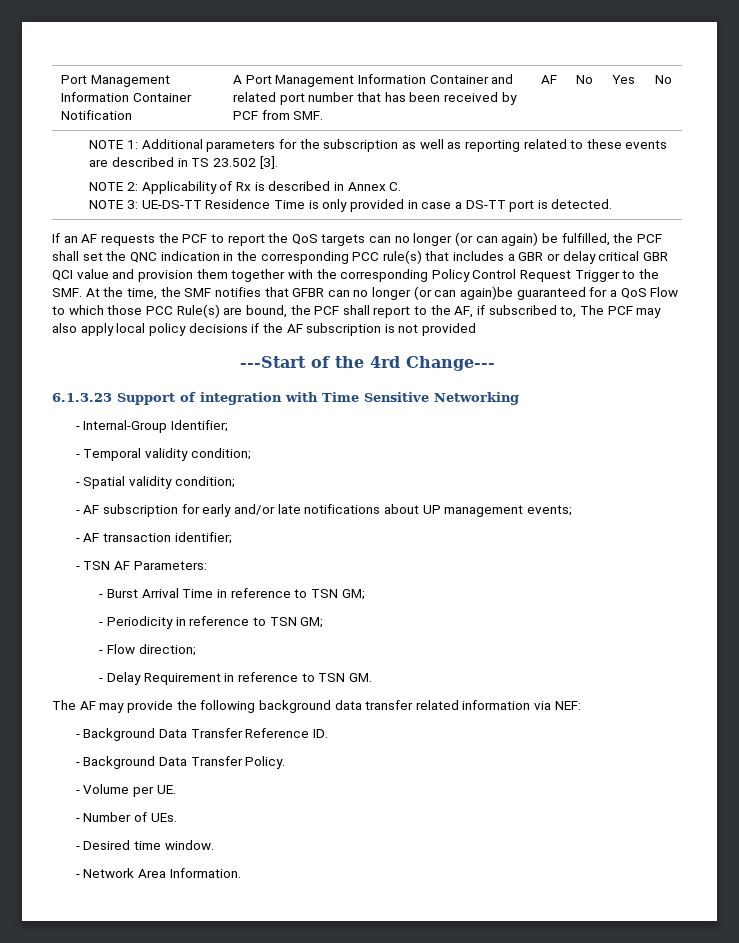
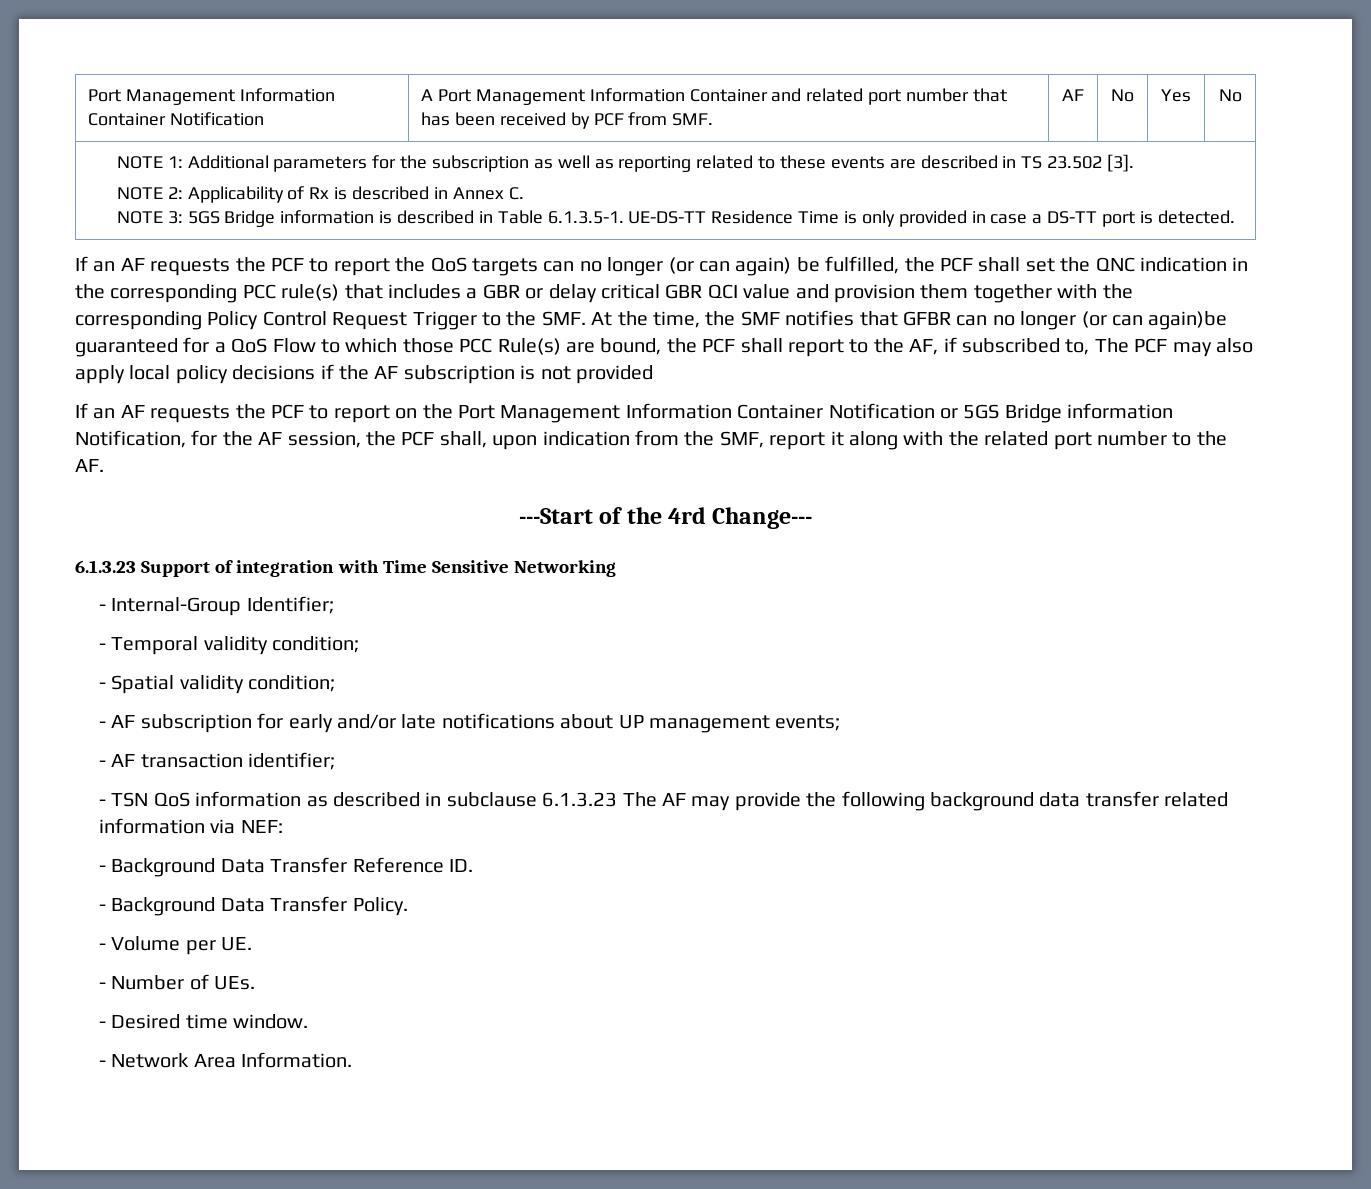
- NOTE 3: UE-DS-TT Residence Time is only provided in case a DS-TT port is detected.
+ NOTE 3: 5GS Bridge information is described in Table 6.1.3.5-1. UE-DS-TT Residence Time is only provided in case a DS-TT port is detected.
+ If an AF requests the PCF to report on the Port Management Information Container Notification or 5GS Bridge information Notification, for the AF session, the PCF shall, upon indication from the SMF, report it along with the related port number to the AF.
- - TSN AF Parameters:
- - Burst Arrival Time in reference to TSN GM;
- - Periodicity in reference to TSN GM;
- - Flow direction;
- - Delay Requirement in reference to TSN GM.
- The AF may provide the following background data transfer related information via NEF:
+ - TSN QoS information as described in subclause 6.1.3.23 The AF may provide the following background data transfer related information via NEF:

